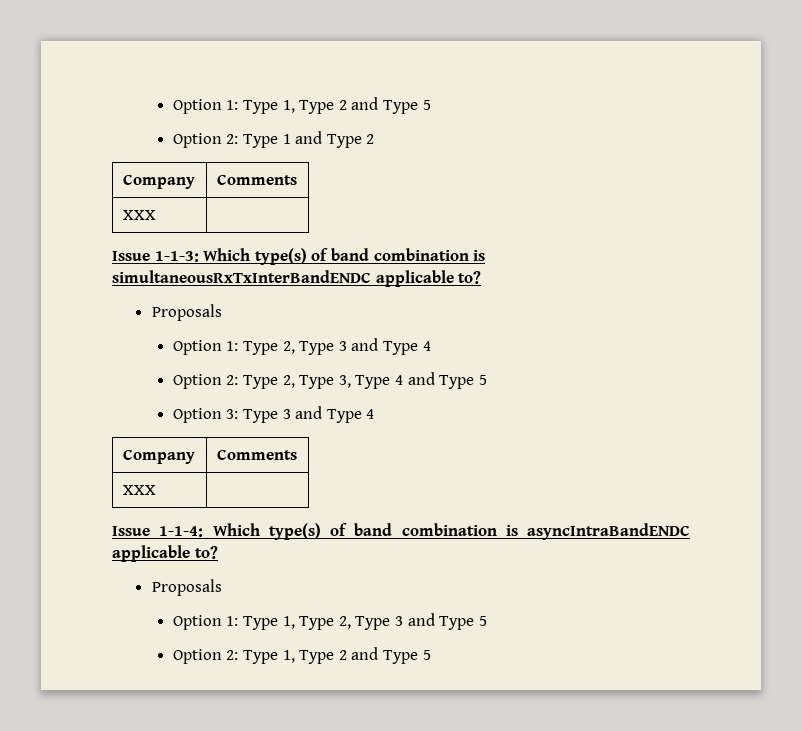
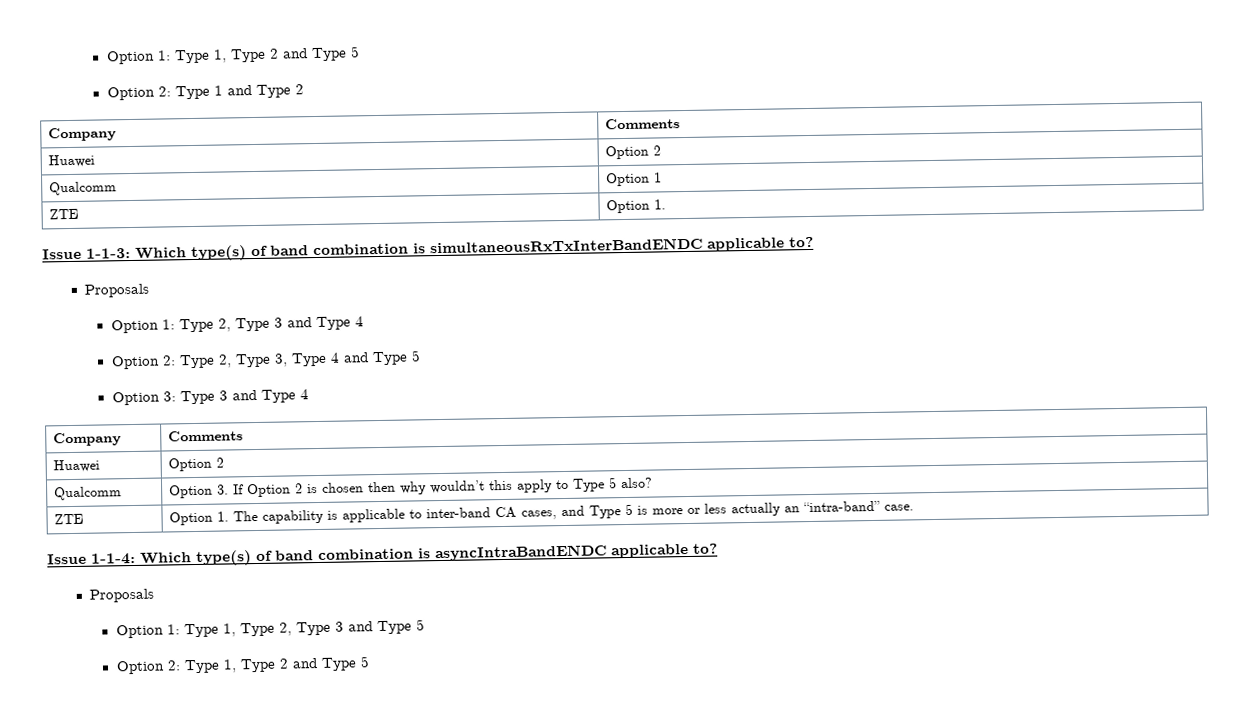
  Option 2: Type 1 and Type 2
  Company | Comments
- XXX |
+ Huawei | Option 2
+ Qualcomm | Option 1
+ ZTE | Option 1.
  Option 3: Type 3 and Type 4
  Company | Comments
- XXX |
+ Huawei | Option 2
+ Qualcomm | Option 3. If Option 2 is chosen then why wouldn’t this apply to Type 5 also?
+ ZTE | Option 1. The capability is applicable to inter-band CA cases, and Type 5 is more or less actually an “intra-band” case.

